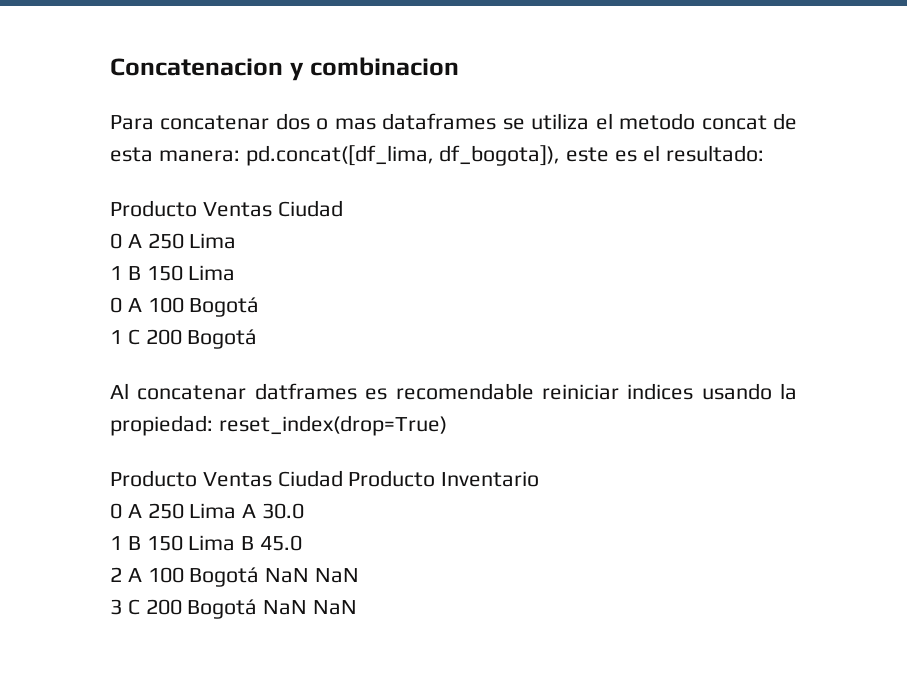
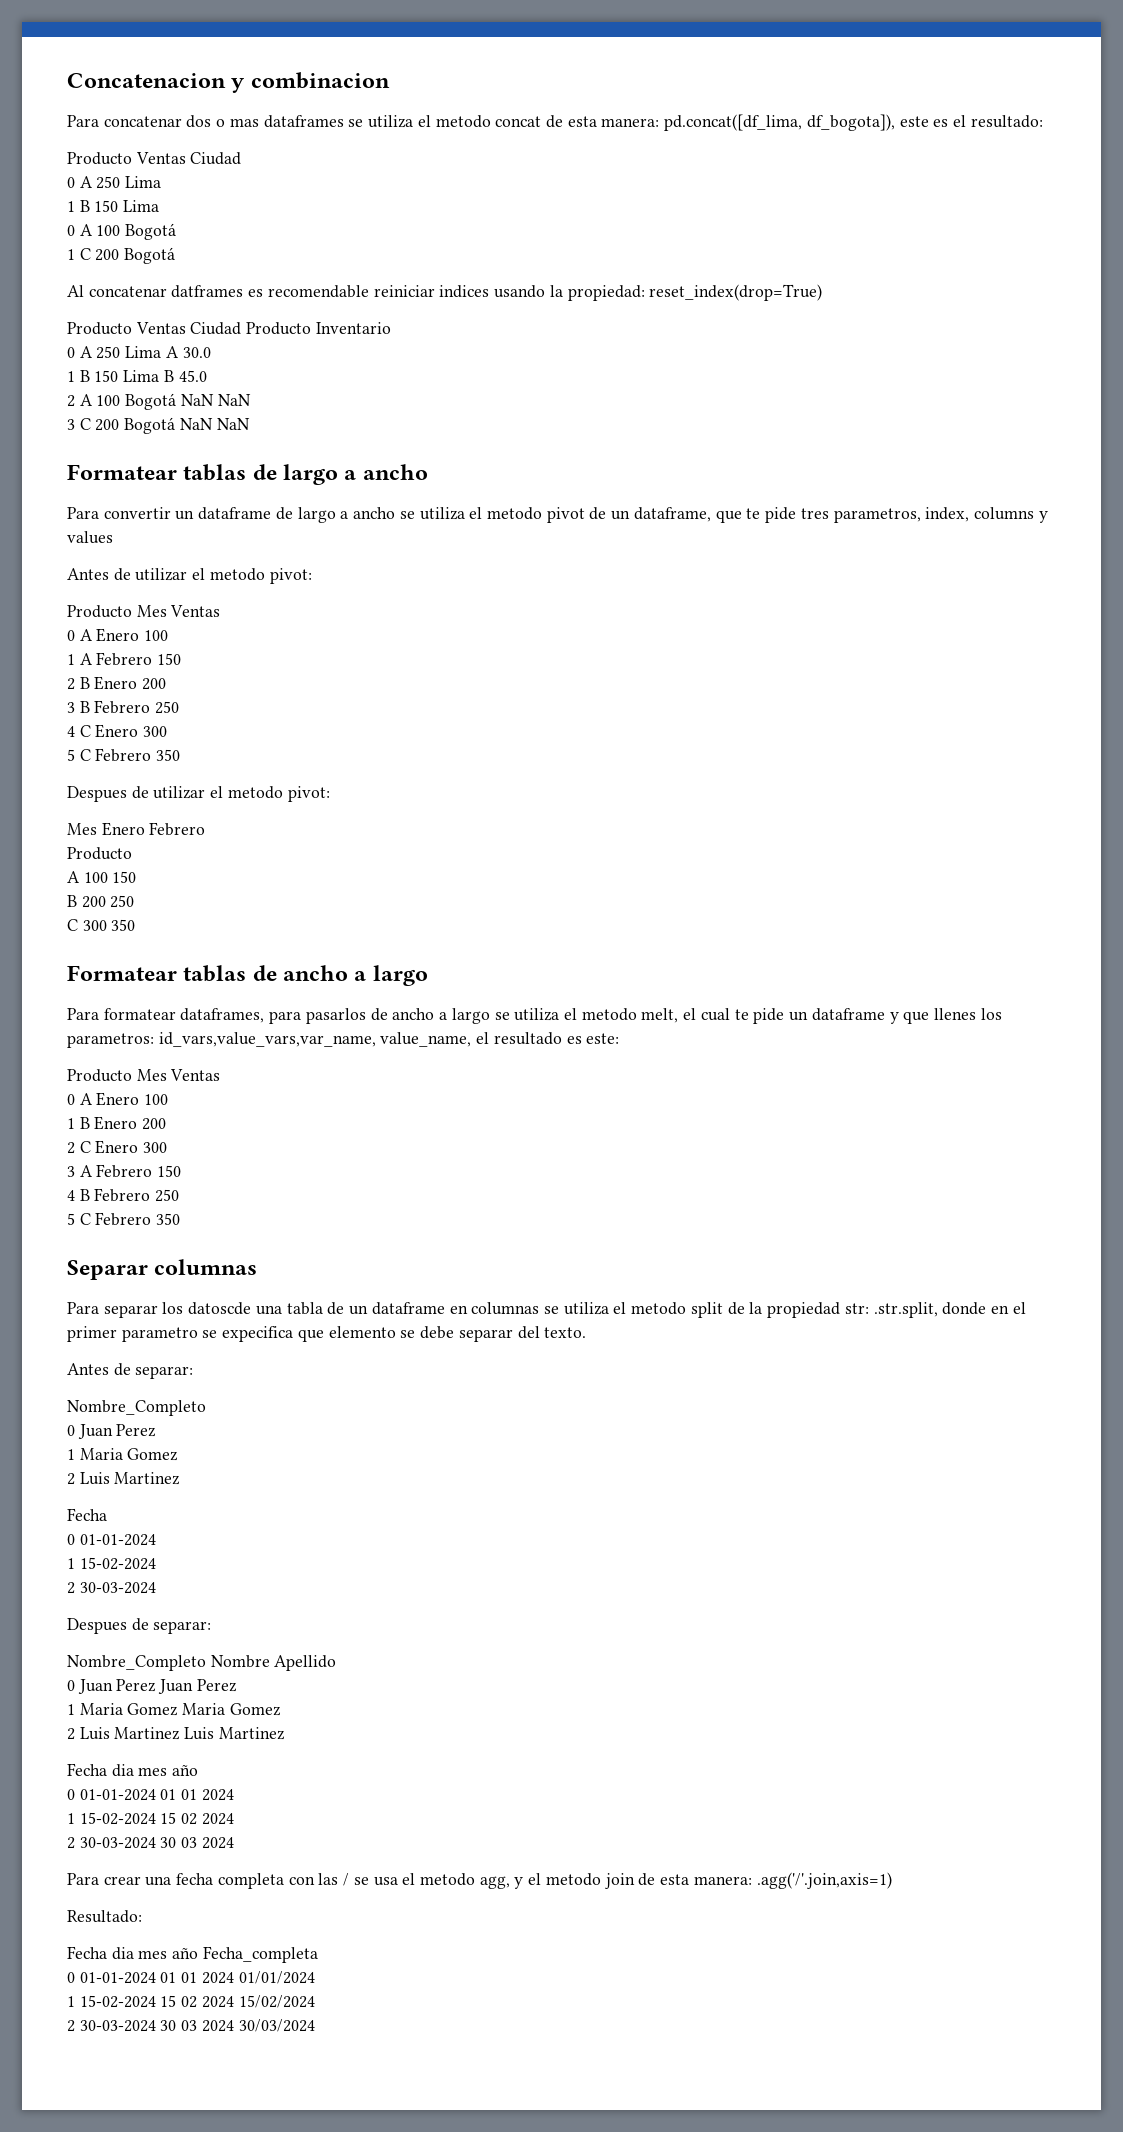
+ Formatear tablas de largo a ancho
+ Para convertir un dataframe de largo a ancho se utiliza el metodo pivot de un dataframe, que te pide tres parametros, index, columns y values
+ Antes de utilizar el metodo pivot:
+ Producto Mes Ventas
+ 0 A Enero 100
+ 1 A Febrero 150
+ 2 B Enero 200
+ 3 B Febrero 250
+ 4 C Enero 300
+ 5 C Febrero 350
+ Despues de utilizar el metodo pivot:
+ Mes Enero Febrero
+ Producto
+ A 100 150
+ B 200 250
+ C 300 350
+ Formatear tablas de ancho a largo
+ Para formatear dataframes, para pasarlos de ancho a largo se utiliza el metodo melt, el cual te pide un dataframe y que llenes los parametros: id_vars,value_vars,var_name, value_name, el resultado es este:
+ Producto Mes Ventas
+ 0 A Enero 100
+ 1 B Enero 200
+ 2 C Enero 300
+ 3 A Febrero 150
+ 4 B Febrero 250
+ 5 C Febrero 350
+ Separar columnas
+ Para separar los datoscde una tabla de un dataframe en columnas se utiliza el metodo split de la propiedad str: .str.split, donde en el primer parametro se expecifica que elemento se debe separar del texto.
+ Antes de separar:
+ Nombre_Completo
+ 0 Juan Perez
+ 1 Maria Gomez
+ 2 Luis Martinez
+ Fecha
+ 0 01-01-2024
+ 1 15-02-2024
+ 2 30-03-2024
+ Despues de separar:
+ Nombre_Completo Nombre Apellido
+ 0 Juan Perez Juan Perez
+ 1 Maria Gomez Maria Gomez
+ 2 Luis Martinez Luis Martinez
+ Fecha dia mes año
+ 0 01-01-2024 01 01 2024
+ 1 15-02-2024 15 02 2024
+ 2 30-03-2024 30 03 2024
+ Para crear una fecha completa con las / se usa el metodo agg, y el metodo join de esta manera: .agg('/'.join,axis=1)
+ Resultado:
+ Fecha dia mes año Fecha_completa
+ 0 01-01-2024 01 01 2024 01/01/2024
+ 1 15-02-2024 15 02 2024 15/02/2024
+ 2 30-03-2024 30 03 2024 30/03/2024

